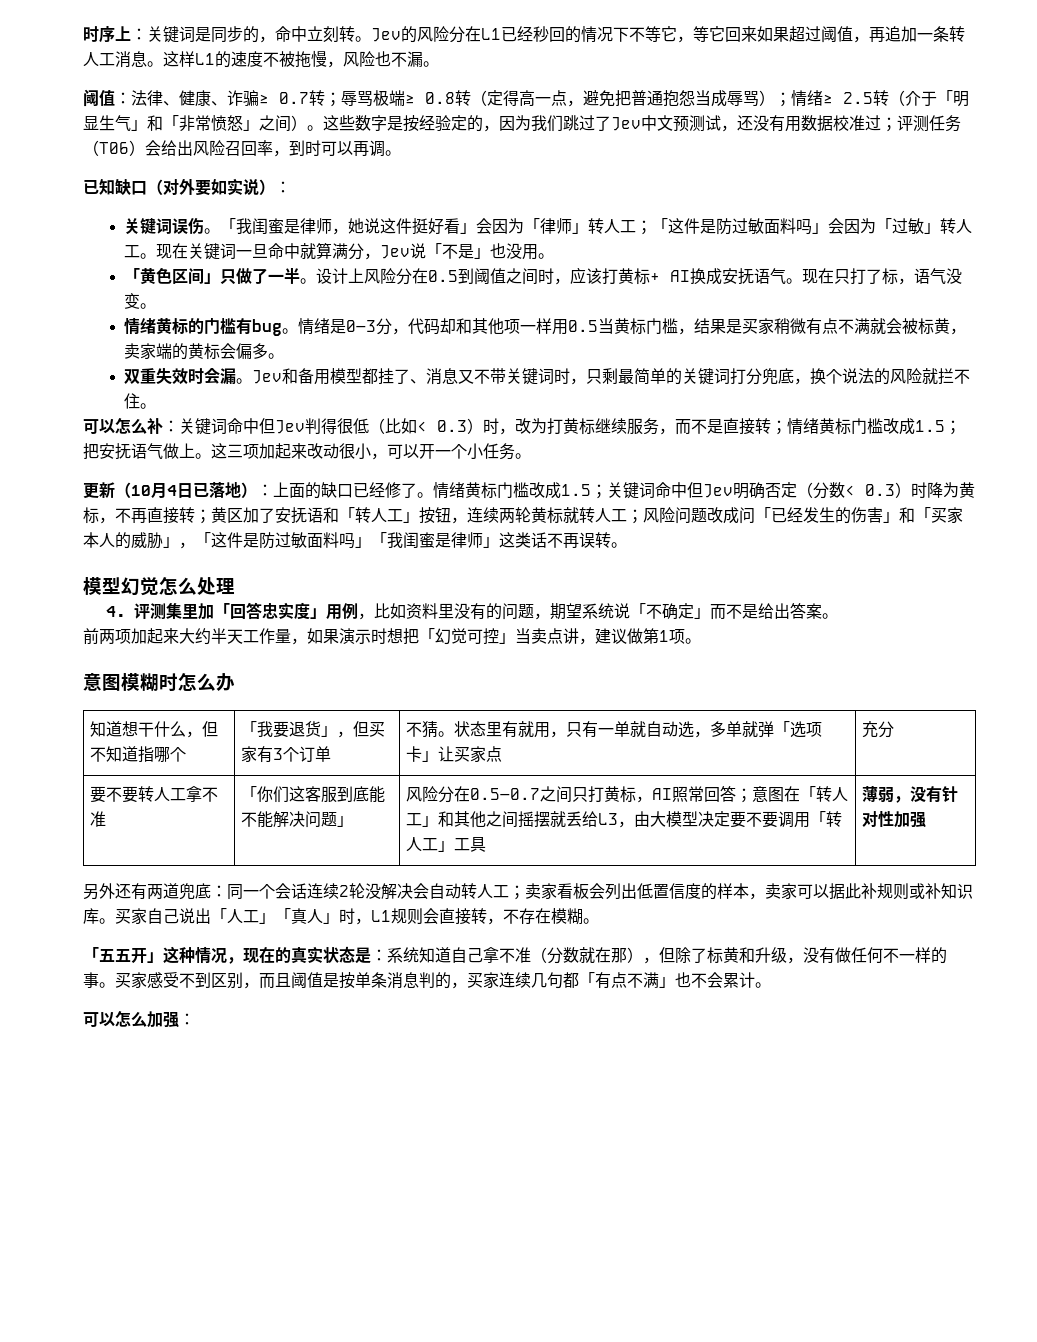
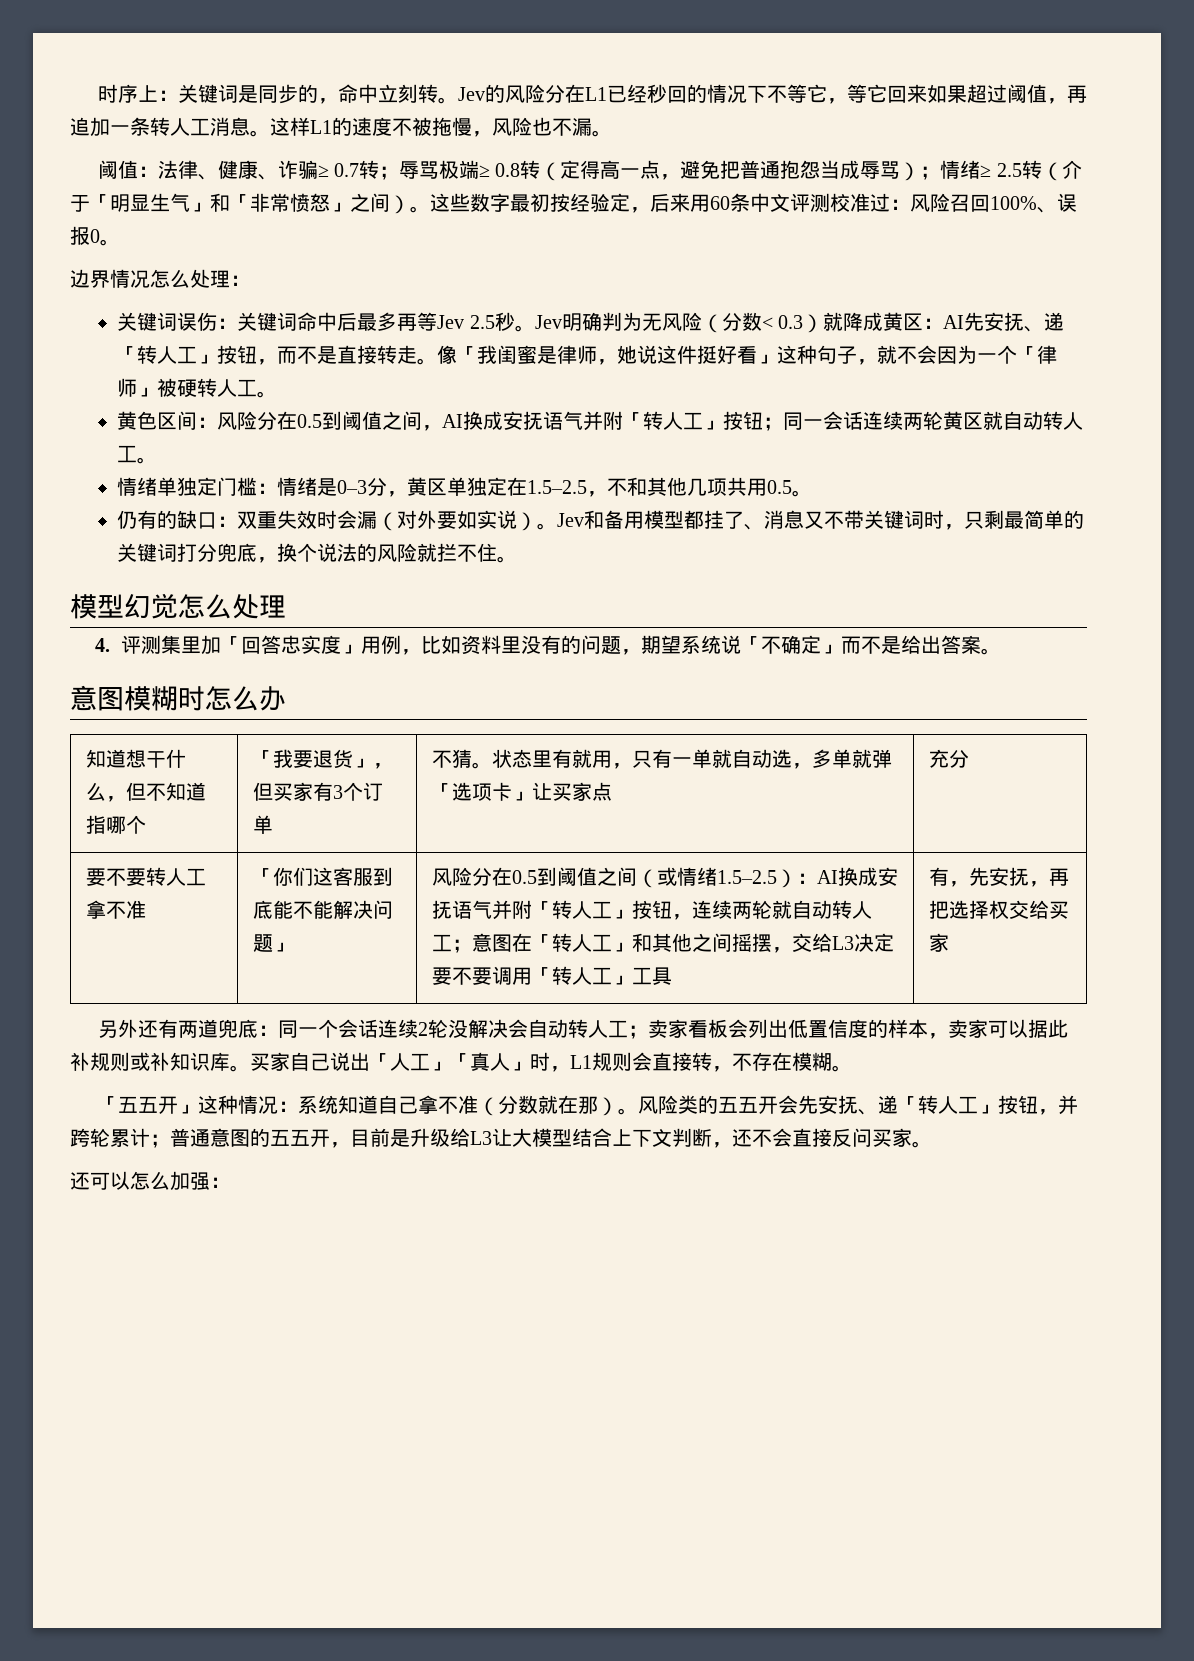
- 这些数字是按经验定的，因为我们跳过了Jev中文预测试，还没有用数据校准过；评测任务（T06）会给出风险召回率，到时可以再调。
- 已知缺口（对外要如实说）：
- 关键词误伤。「我闺蜜是律师，她说这件挺好看」会因为「律师」转人工；「这件是防过敏面料吗」会因为「过敏」转人工。现在关键词一旦命中就算满分，Jev说「不是」也没用。
- 「黄色区间」只做了一半。设计上风险分在0.5到阈值之间时，应该打黄标+ AI换成安抚语气。现在只打了标，语气没变。
- 情绪黄标的门槛有bug。情绪是0–3分，代码却和其他项一样用0.5当黄标门槛，结果是买家稍微有点不满就会被标黄，卖家端的黄标会偏多。
- 双重失效时会漏。
+ 这些数字最初按经验定，后来用60条中文评测校准过：风险召回100%、误报0。
+ 边界情况怎么处理：
+ 关键词误伤：关键词命中后最多再等Jev 2.5秒。Jev明确判为无风险（分数< 0.3）就降成黄区：AI先安抚、递「转人工」按钮，而不是直接转走。像「我闺蜜是律师，她说这件挺好看」这种句子，就不会因为一个「律师」被硬转人工。
+ 黄色区间：风险分在0.5到阈值之间，AI换成安抚语气并附「转人工」按钮；同一会话连续两轮黄区就自动转人工。
+ 情绪单独定门槛：情绪是0–3分，黄区单独定在1.5–2.5，不和其他几项共用0.5。
+ 仍有的缺口：双重失效时会漏（对外要如实说）。
- 可以怎么补：关键词命中但Jev判得很低（比如< 0.3）时，改为打黄标继续服务，而不是直接转；情绪黄标门槛改成1.5；把安抚语气做上。这三项加起来改动很小，可以开一个小任务。
- 更新（10月4日已落地）：上面的缺口已经修了。情绪黄标门槛改成1.5；关键词命中但Jev明确否定（分数< 0.3）时降为黄标，不再直接转；黄区加了安抚语和「转人工」按钮，连续两轮黄标就转人工；风险问题改成问「已经发生的伤害」和「买家本人的威胁」，「这件是防过敏面料吗」「我闺蜜是律师」这类话不再误转。
- 前两项加起来大约半天工作量，如果演示时想把「幻觉可控」当卖点讲，建议做第1项。
- 风险分在0.5–0.7之间只打黄标，AI照常回答；意图在「转人工」和其他之间摇摆就丢给L3，由大模型决定要不要调用「转人工」工具
+ 风险分在0.5到阈值之间（或情绪1.5–2.5）：AI换成安抚语气并附「转人工」按钮，连续两轮就自动转人工；意图在「转人工」和其他之间摇摆，交给L3决定要不要调用「转人工」工具
- 薄弱，没有针对性加强
+ 有，先安抚，再把选择权交给买家
- 「五五开」这种情况，现在的真实状态是：系统知道自己拿不准（分数就在那），但除了标黄和升级，没有做任何不一样的事。买家感受不到区别，而且阈值是按单条消息判的，买家连续几句都「有点不满」也不会累计。
- 可以怎么加强：
+ 「五五开」这种情况：系统知道自己拿不准（分数就在那）。风险类的五五开会先安抚、递「转人工」按钮，并跨轮累计；普通意图的五五开，目前是升级给L3让大模型结合上下文判断，还不会直接反问买家。
+ 还可以怎么加强：

